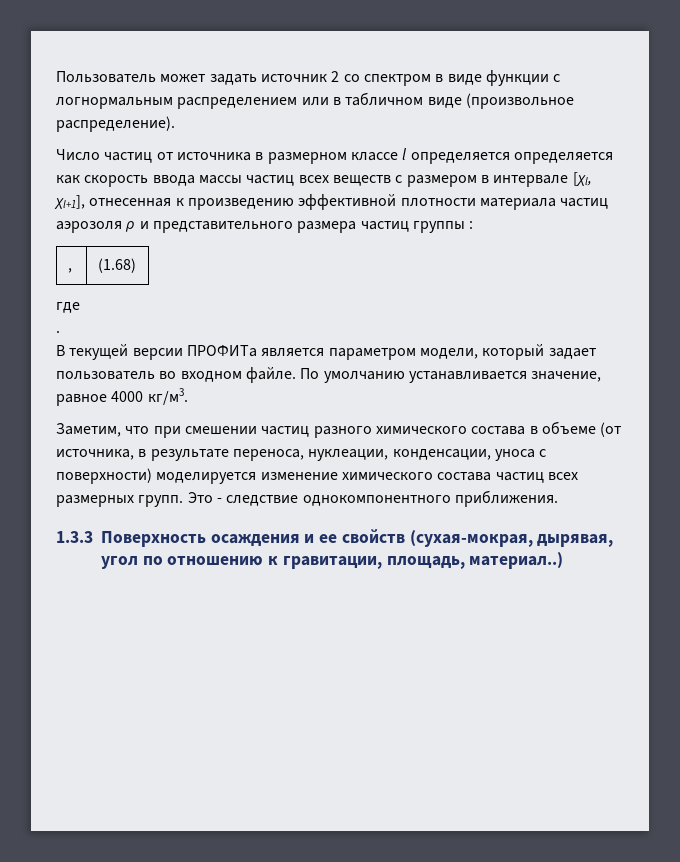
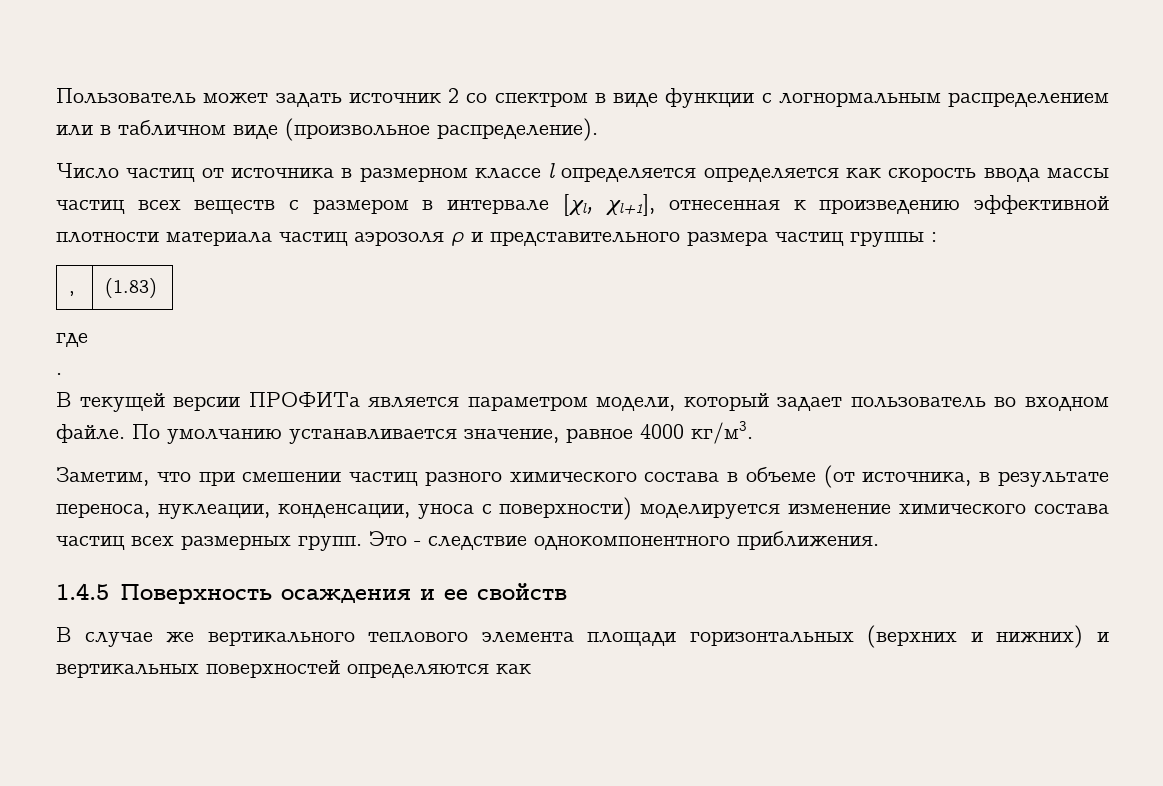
- , | (1.68)
+ , | (1.83)
- 1.3.3 Поверхность осаждения и ее свойств (сухая-мокрая, дырявая, угол по отношению к гравитации, площадь, материал..)
+ 1.4.5 Поверхность осаждения и ее свойств
+ В случае же вертикального теплового элемента площади горизонтальных (верхних и нижних) и вертикальных поверхностей определяются как

